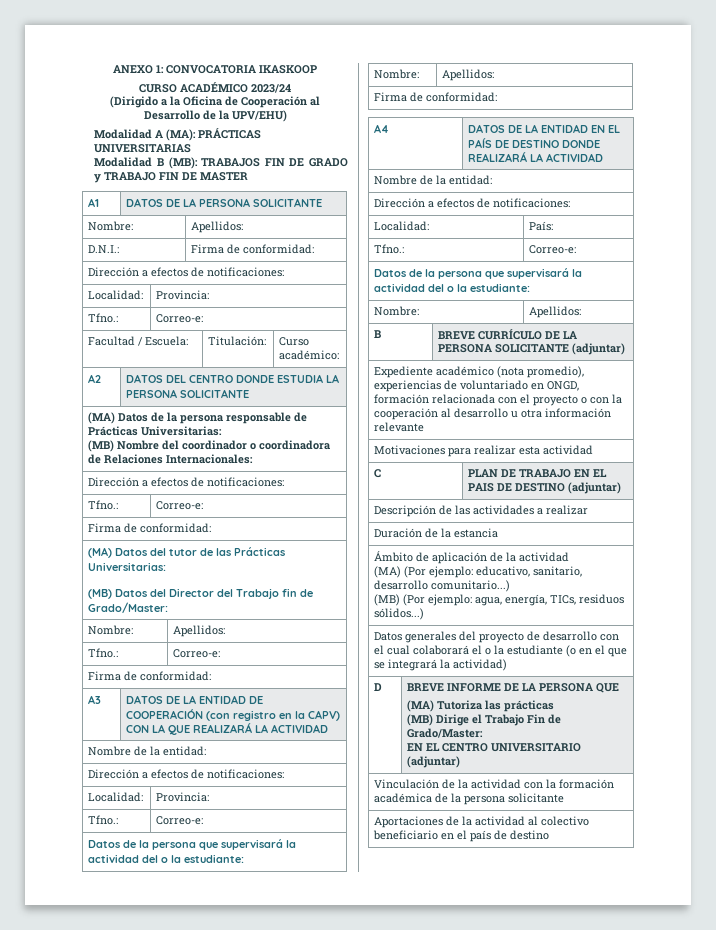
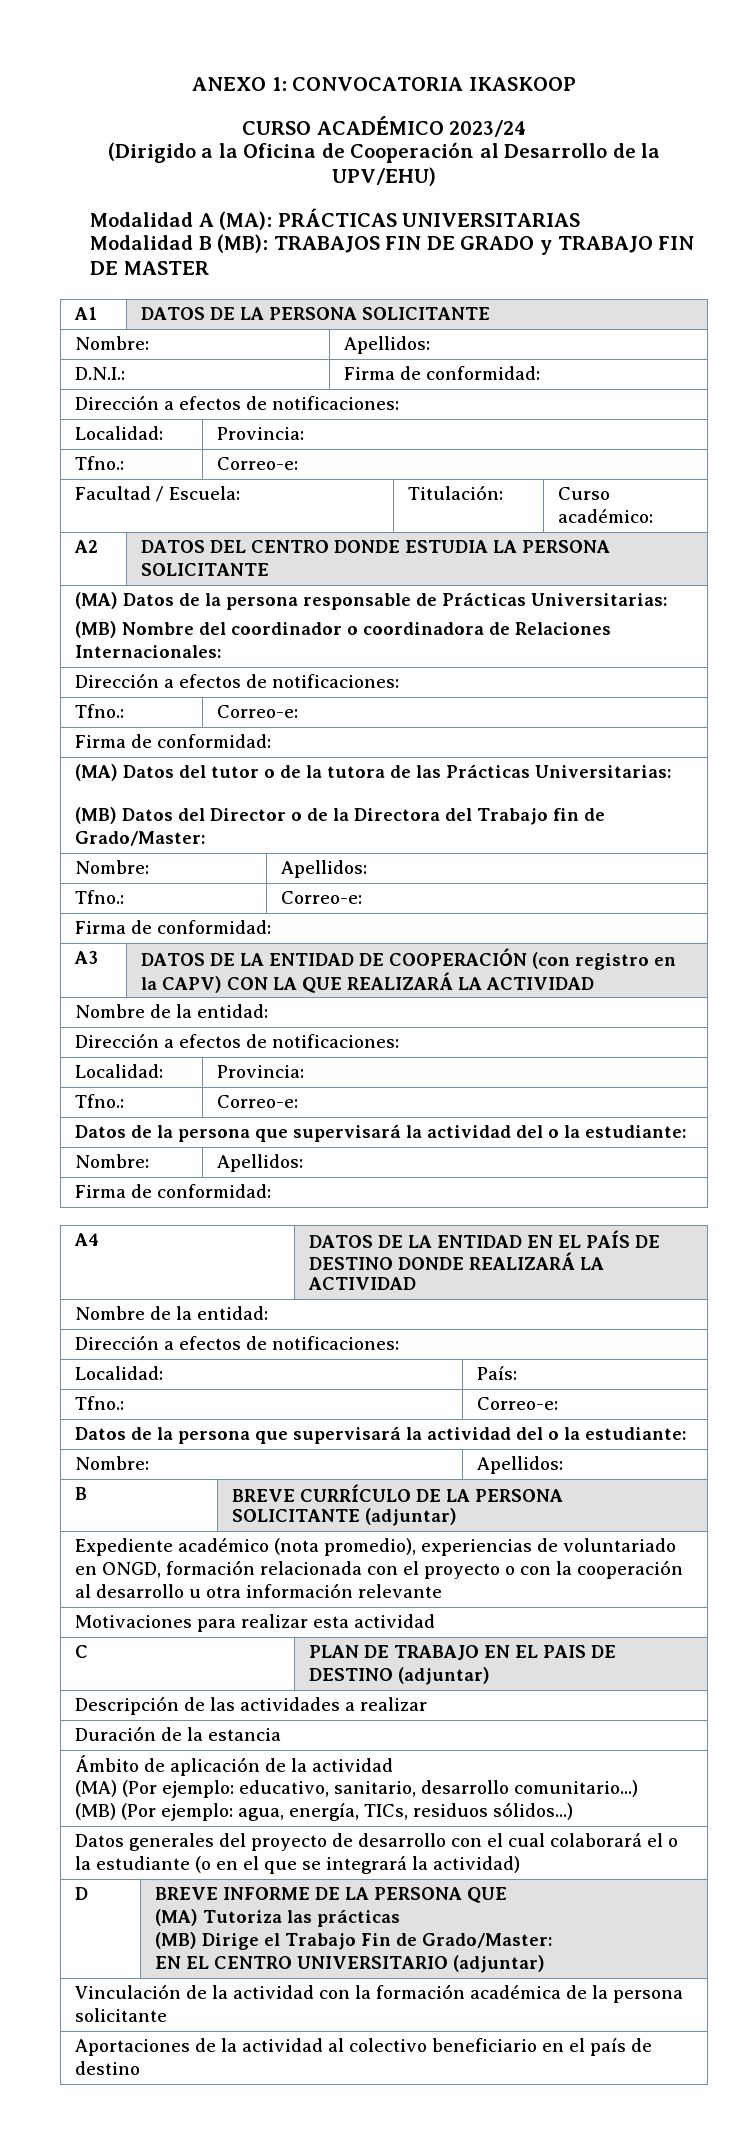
- (MA) Datos del tutor de las Prácticas Universitarias:
- (MB) Datos del Director del Trabajo fin de Grado/Master:
+ (MA) Datos del tutor o de la tutora de las Prácticas Universitarias:
+ (MB) Datos del Director o de la Directora del Trabajo fin de Grado/Master:

